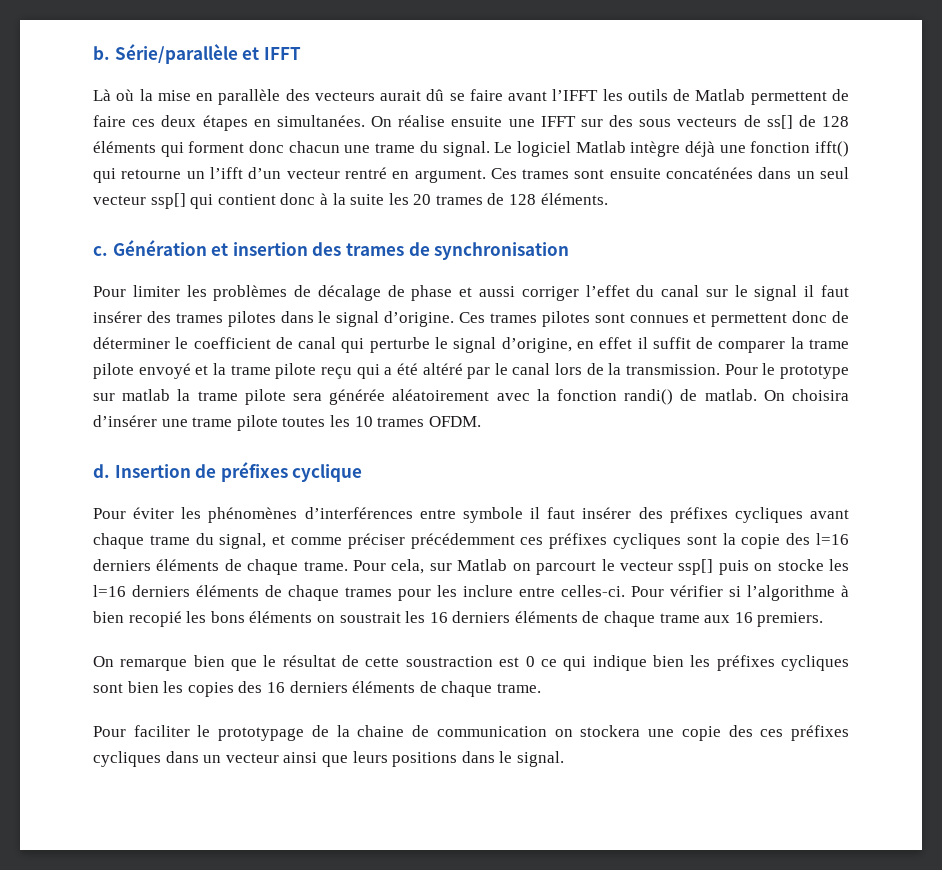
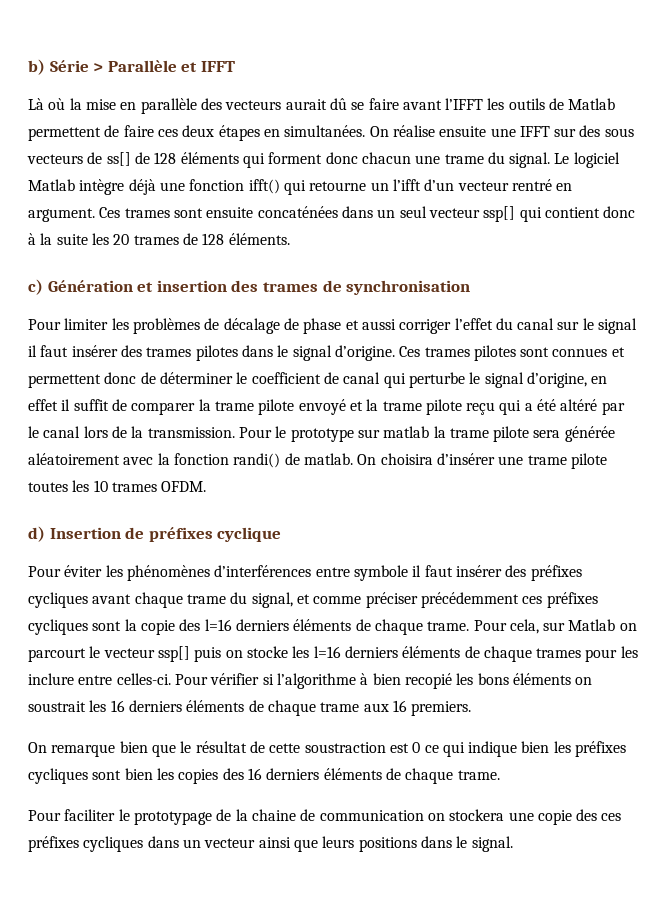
- b. Série/parallèle et IFFT
+ b) Série > Parallèle et IFFT
- c. Génération et insertion des trames de synchronisation
+ c) Génération et insertion des trames de synchronisation
- d. Insertion de préfixes cyclique
+ d) Insertion de préfixes cyclique

